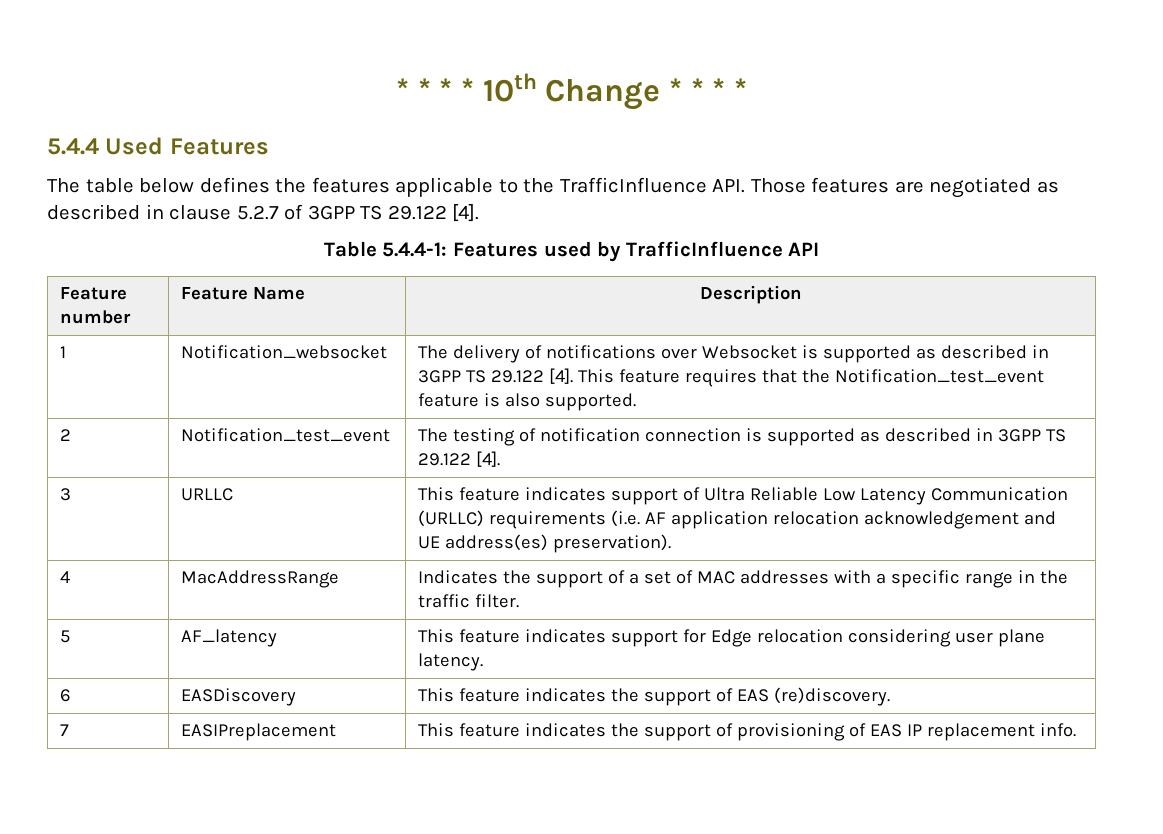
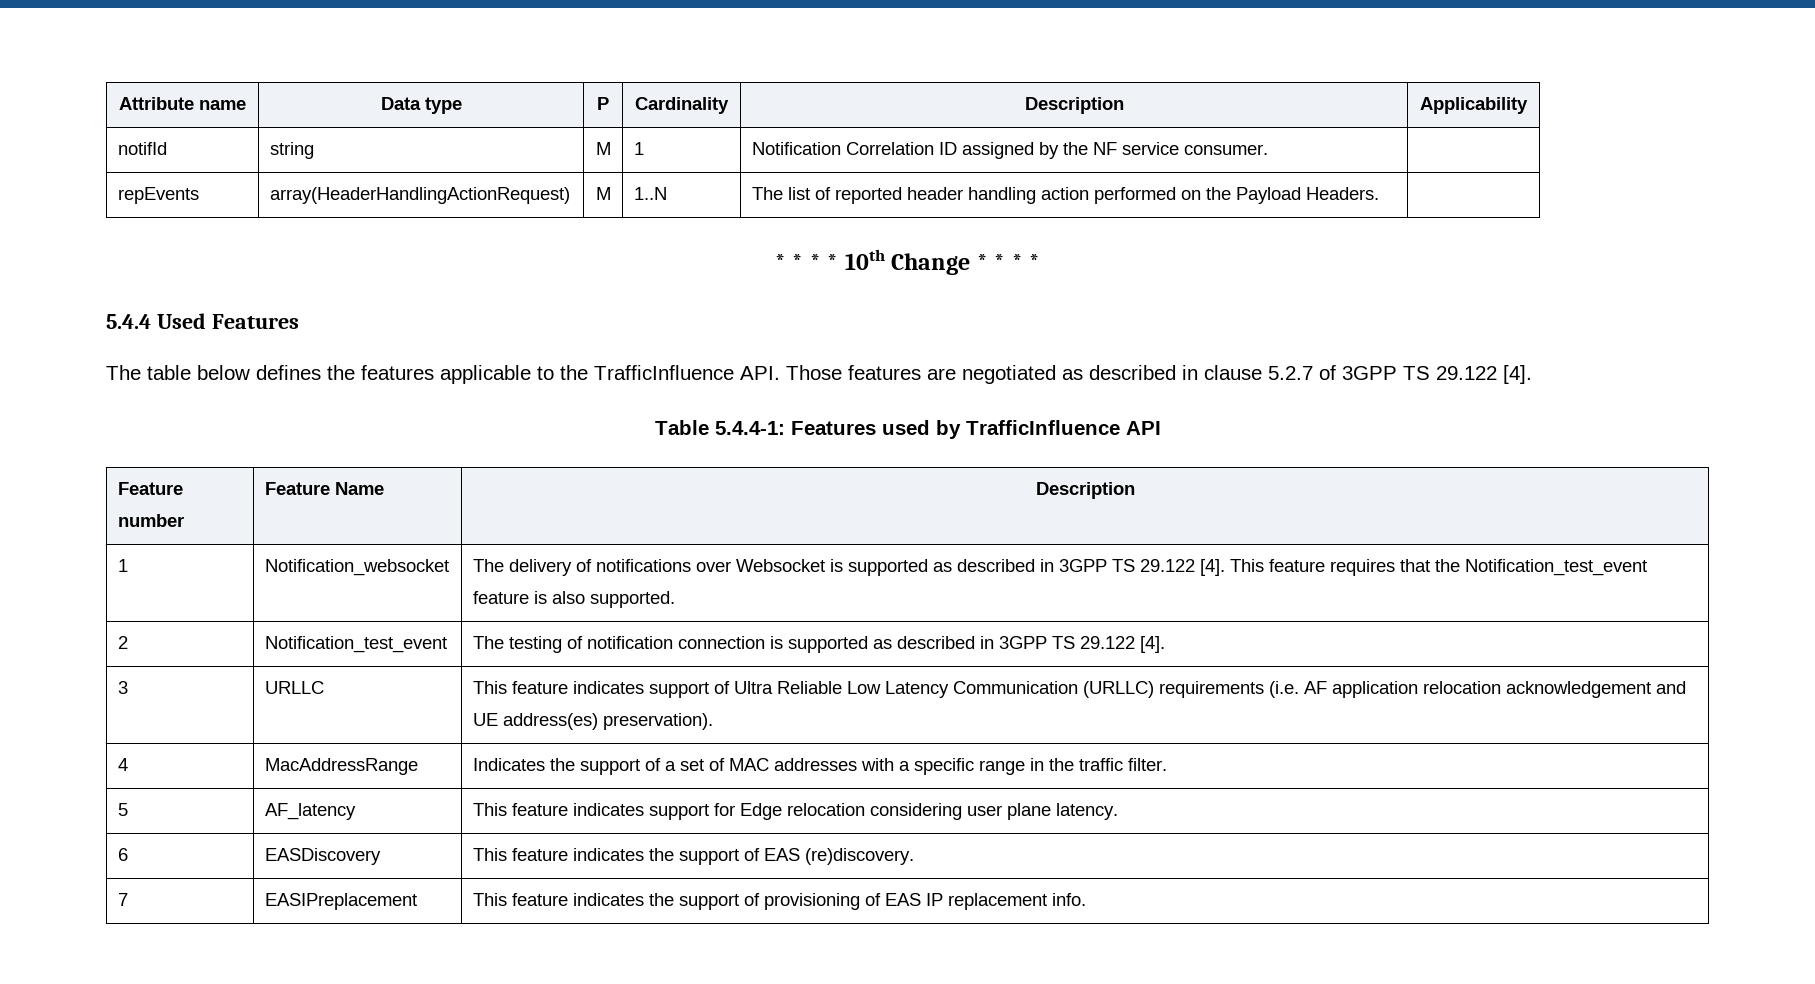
+ Attribute name | Data type | P | Cardinality | Description | Applicability
+ notifId | string | M | 1 | Notification Correlation ID assigned by the NF service consumer. |
+ repEvents | array(HeaderHandlingActionRequest) | M | 1..N | The list of reported header handling action performed on the Payload Headers. |

